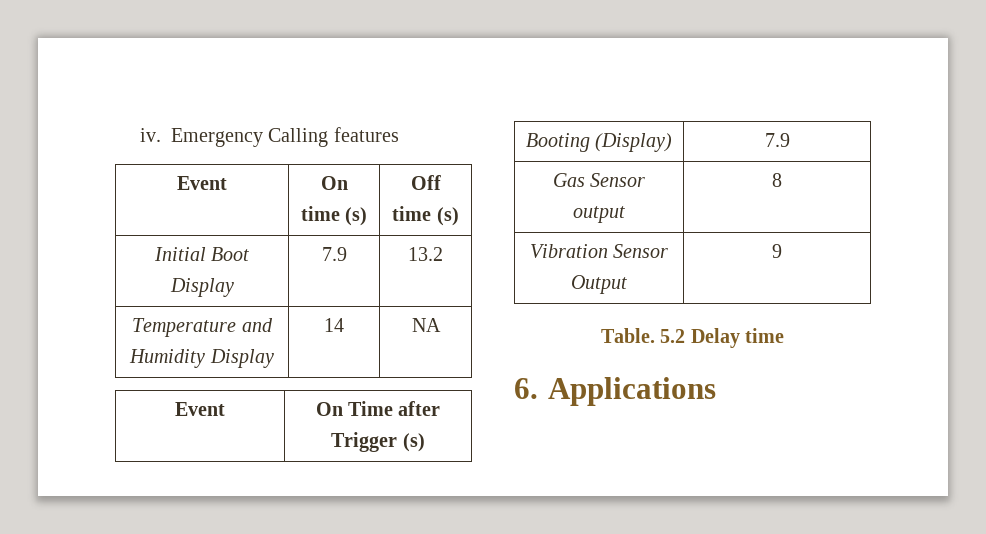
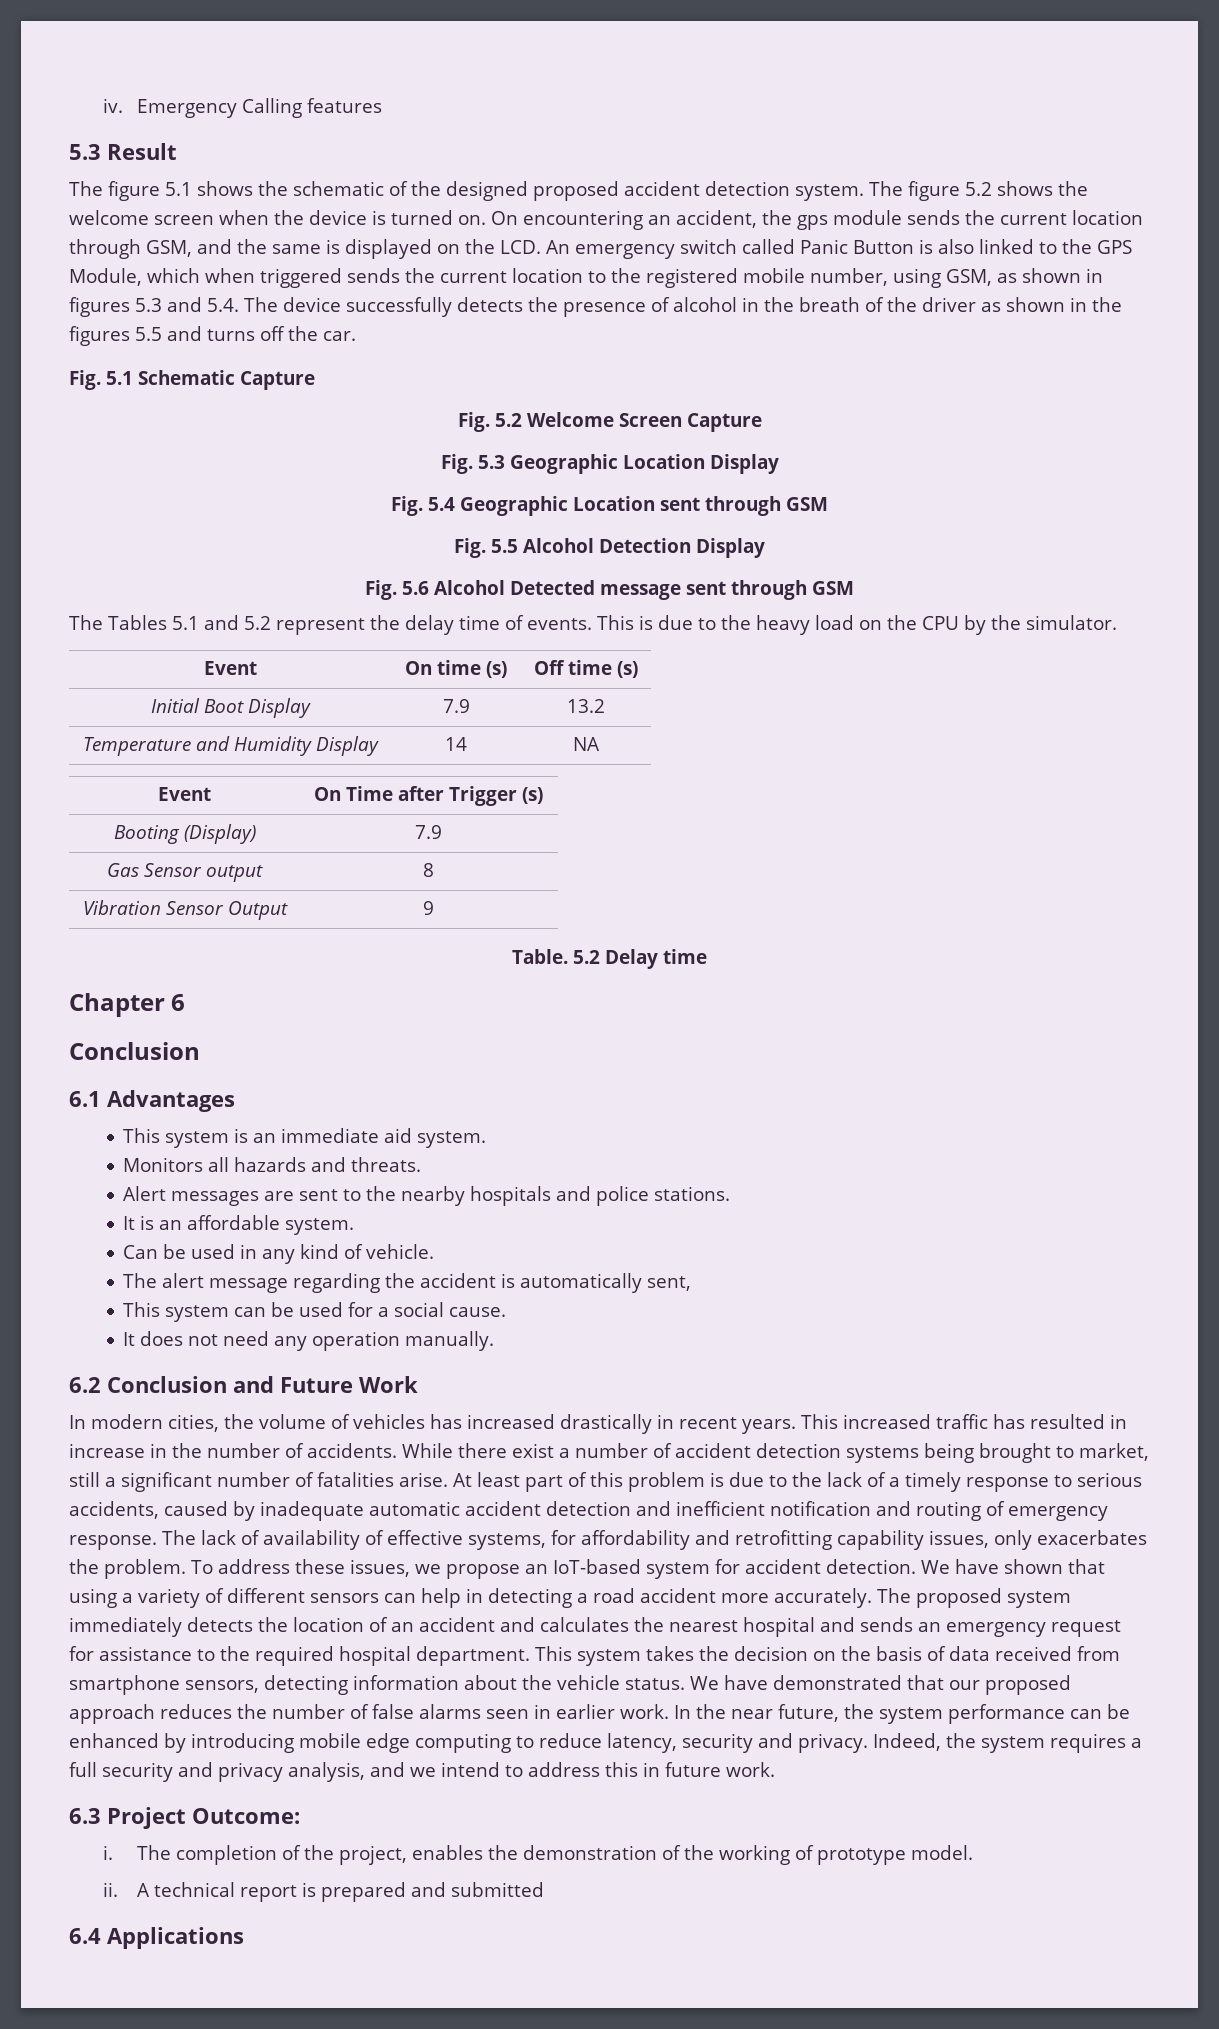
+ 5.3 Result
+ The figure 5.1 shows the schematic of the designed proposed accident detection system. The figure 5.2 shows the welcome screen when the device is turned on. On encountering an accident, the gps module sends the current location through GSM, and the same is displayed on the LCD. An emergency switch called Panic Button is also linked to the GPS Module, which when triggered sends the current location to the registered mobile number, using GSM, as shown in figures 5.3 and 5.4. The device successfully detects the presence of alcohol in the breath of the driver as shown in the figures 5.5 and turns off the car.
+ Fig. 5.1 Schematic Capture
+ Fig. 5.2 Welcome Screen Capture
+ Fig. 5.3 Geographic Location Display
+ Fig. 5.4 Geographic Location sent through GSM
+ Fig. 5.5 Alcohol Detection Display
+ Fig. 5.6 Alcohol Detected message sent through GSM
+ The Tables 5.1 and 5.2 represent the delay time of events. This is due to the heavy load on the CPU by the simulator.
- 6. Applications
+ Chapter 6
+ Conclusion
+ 6.1 Advantages
+ This system is an immediate aid system.
+ Monitors all hazards and threats.
+ Alert messages are sent to the nearby hospitals and police stations.
+ It is an affordable system.
+ Can be used in any kind of vehicle.
+ The alert message regarding the accident is automatically sent,
+ This system can be used for a social cause.
+ It does not need any operation manually.
+ 6.2 Conclusion and Future Work
+ In modern cities, the volume of vehicles has increased drastically in recent years. This increased traffic has resulted in increase in the number of accidents. While there exist a number of accident detection systems being brought to market, still a significant number of fatalities arise. At least part of this problem is due to the lack of a timely response to serious accidents, caused by inadequate automatic accident detection and inefficient notification and routing of emergency response. The lack of availability of effective systems, for affordability and retrofitting capability issues, only exacerbates the problem. To address these issues, we propose an IoT-based system for accident detection. We have shown that using a variety of different sensors can help in detecting a road accident more accurately. The proposed system immediately detects the location of an accident and calculates the nearest hospital and sends an emergency request for assistance to the required hospital department. This system takes the decision on the basis of data received from smartphone sensors, detecting information about the vehicle status. We have demonstrated that our proposed approach reduces the number of false alarms seen in earlier work. In the near future, the system performance can be enhanced by introducing mobile edge computing to reduce latency, security and privacy. Indeed, the system requires a full security and privacy analysis, and we intend to address this in future work.
+ 6.3 Project Outcome:
+ i. The completion of the project, enables the demonstration of the working of prototype model.
+ ii. A technical report is prepared and submitted
+ 6.4 Applications

